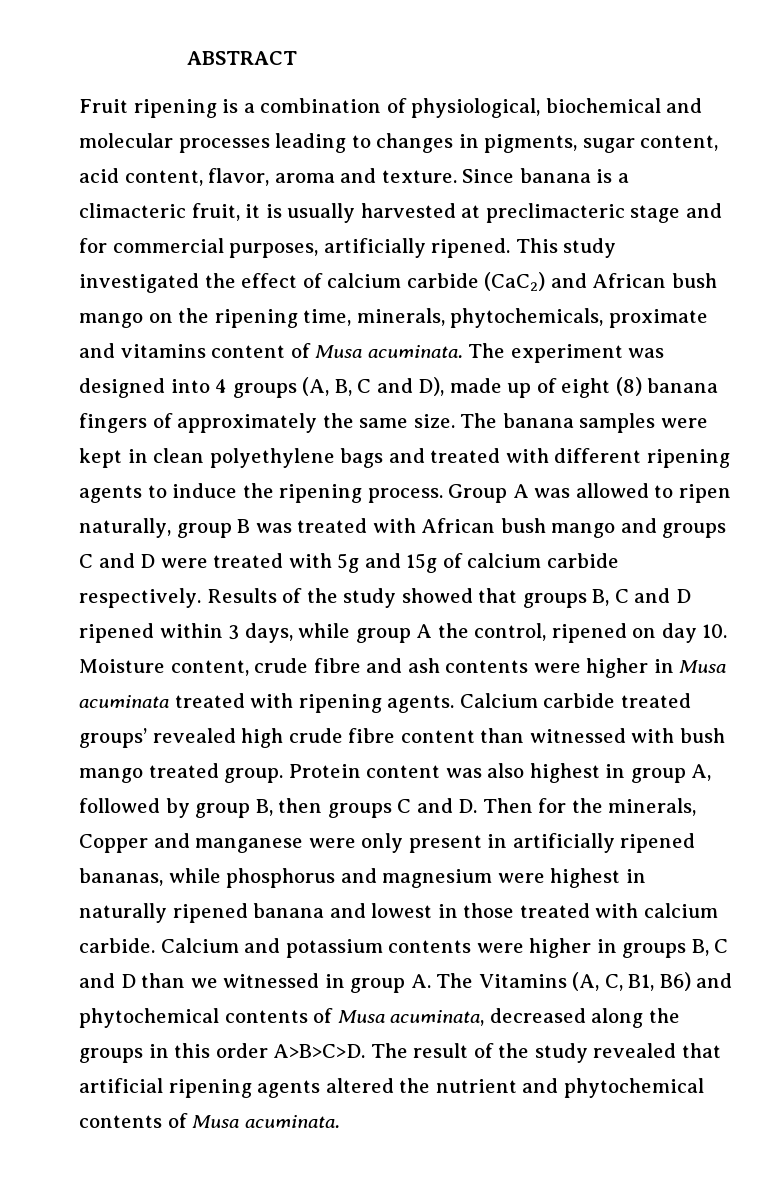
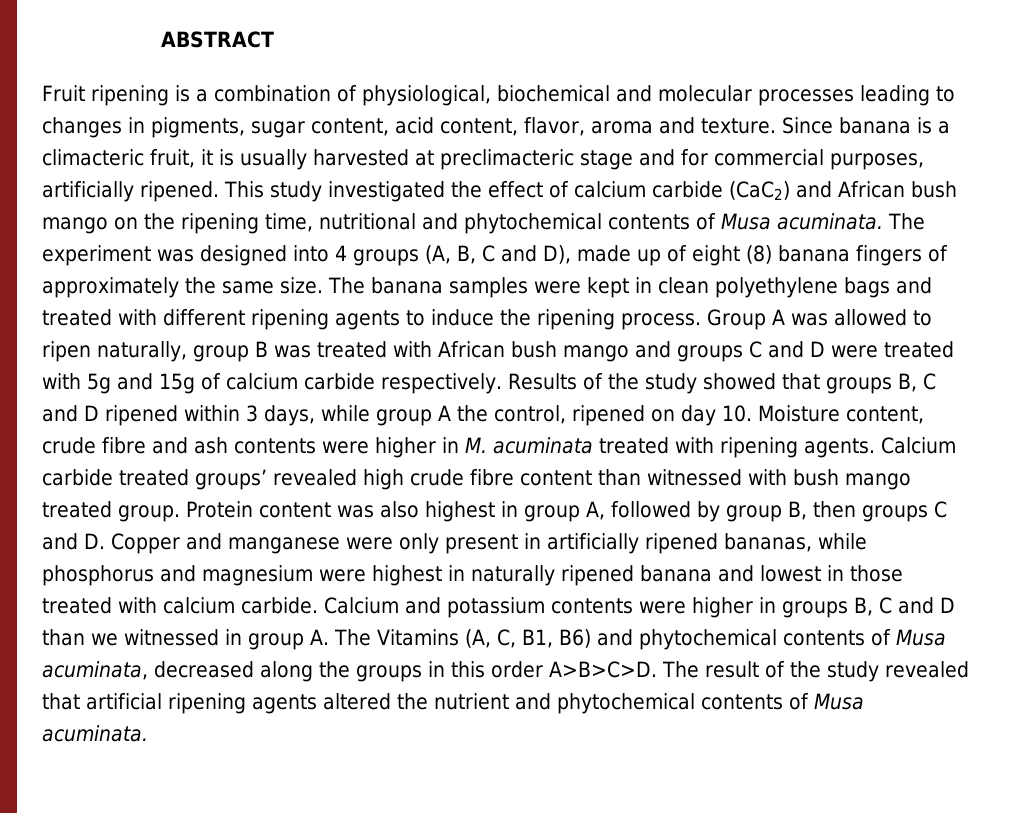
- This study investigated the effect of calcium carbide (CaC2) and African bush mango on the ripening time, minerals, phytochemicals, proximate and vitamins content of Musa acuminata.
+ This study investigated the effect of calcium carbide (CaC2) and African bush mango on the ripening time, nutritional and phytochemical contents of Musa acuminata.
- Results of the study showed that groups B, C and D ripened within 3 days, while group A the control, ripened on day 10. Moisture content, crude fibre and ash contents were higher in Musa acuminata treated with ripening agents.
+ Results of the study showed that groups B, C and D ripened within 3 days, while group A the control, ripened on day 10. Moisture content, crude fibre and ash contents were higher in M. acuminata treated with ripening agents.
- Protein content was also highest in group A, followed by group B, then groups C and D. Then for the minerals, Copper and manganese were only present in artificially ripened bananas, while phosphorus and magnesium were highest in naturally ripened banana and lowest in those treated with calcium carbide.
+ Protein content was also highest in group A, followed by group B, then groups C and D. Copper and manganese were only present in artificially ripened bananas, while phosphorus and magnesium were highest in naturally ripened banana and lowest in those treated with calcium carbide.

